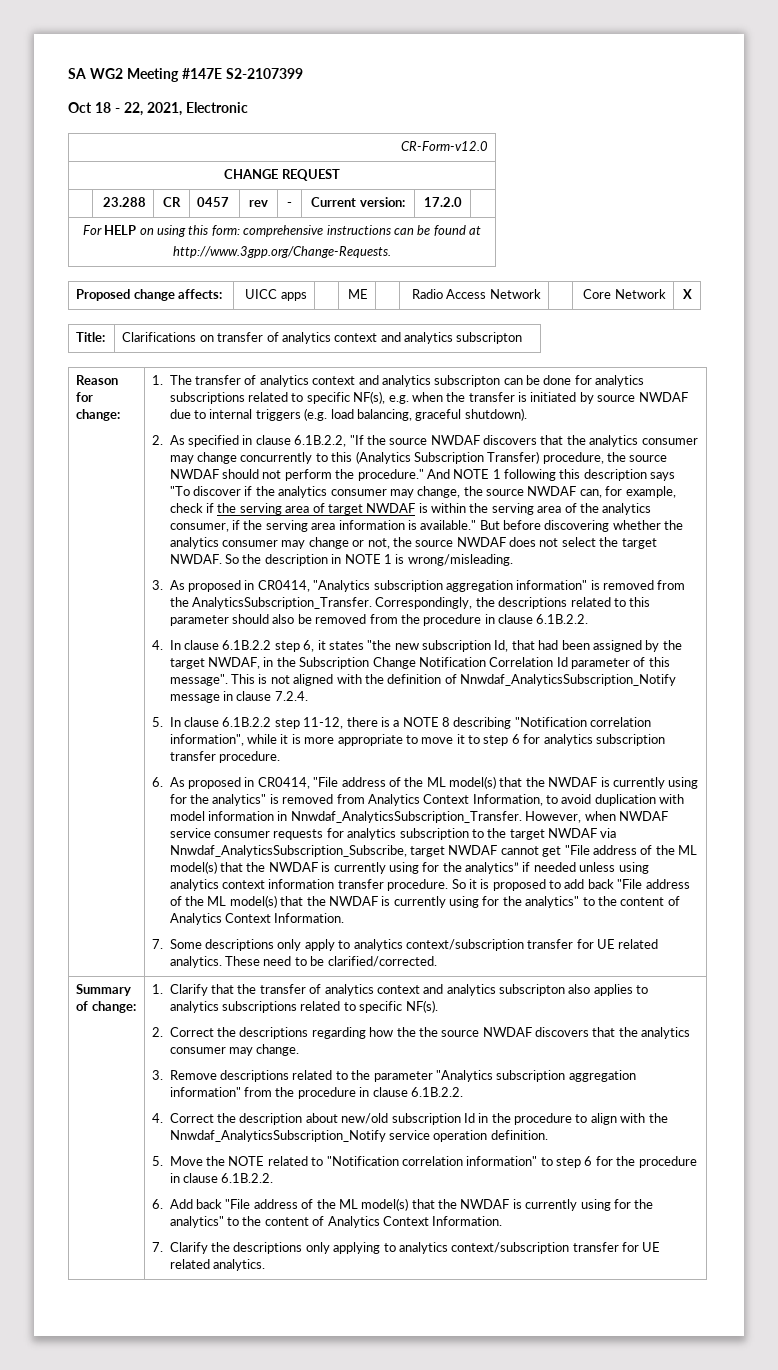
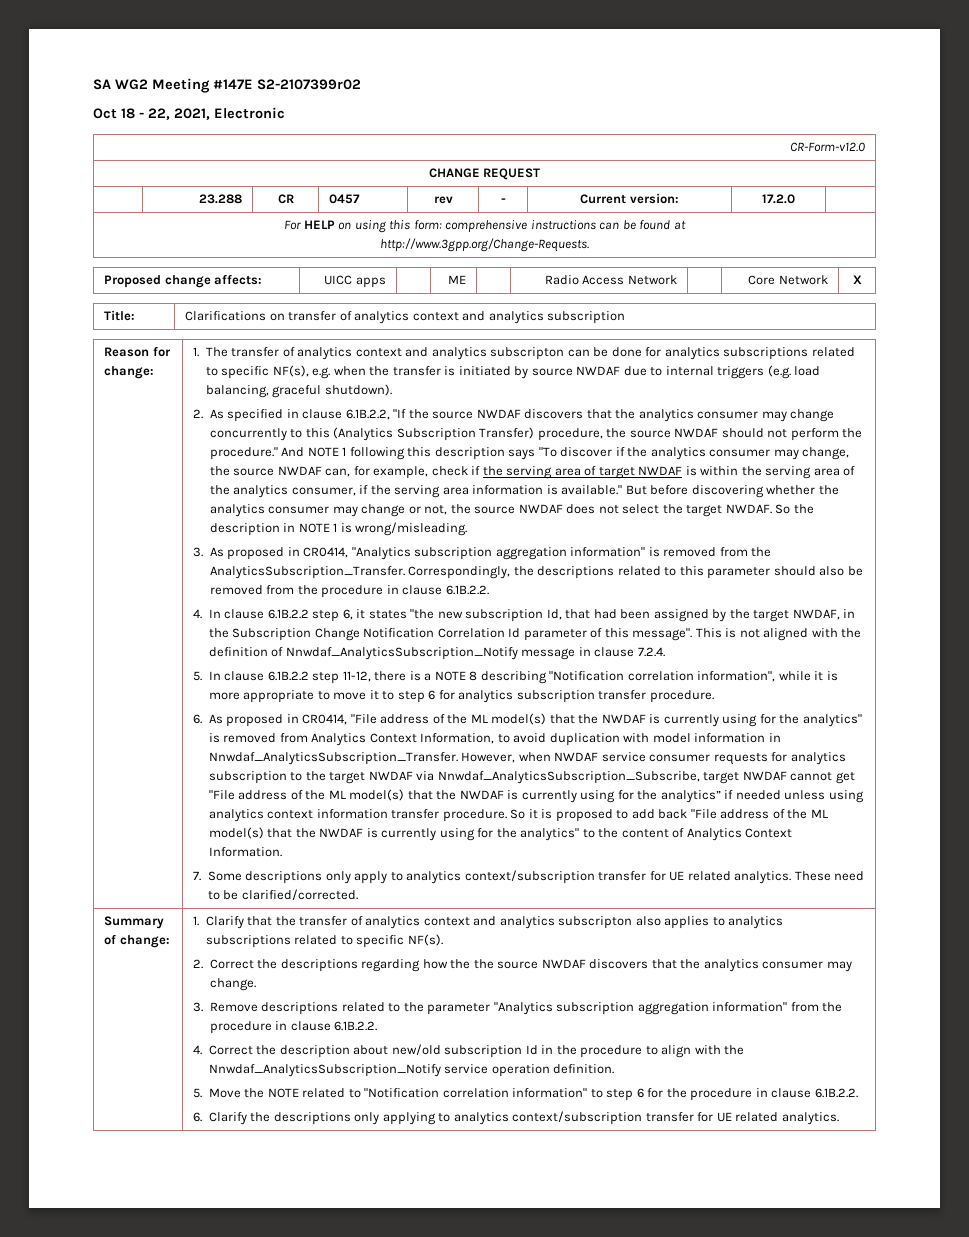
- SA WG2 Meeting #147E S2-2107399
+ SA WG2 Meeting #147E S2-2107399r02
- Title: | Clarifications on transfer of analytics context and analytics subscripton
+ Title: | Clarifications on transfer of analytics context and analytics subscription
- 6. Add back "File address of the ML model(s) that the NWDAF is currently using for the analytics" to the content of Analytics Context Information.
- 7. Clarify the descriptions only applying to analytics context/subscription transfer for UE related analytics.
+ 6. Clarify the descriptions only applying to analytics context/subscription transfer for UE related analytics.

